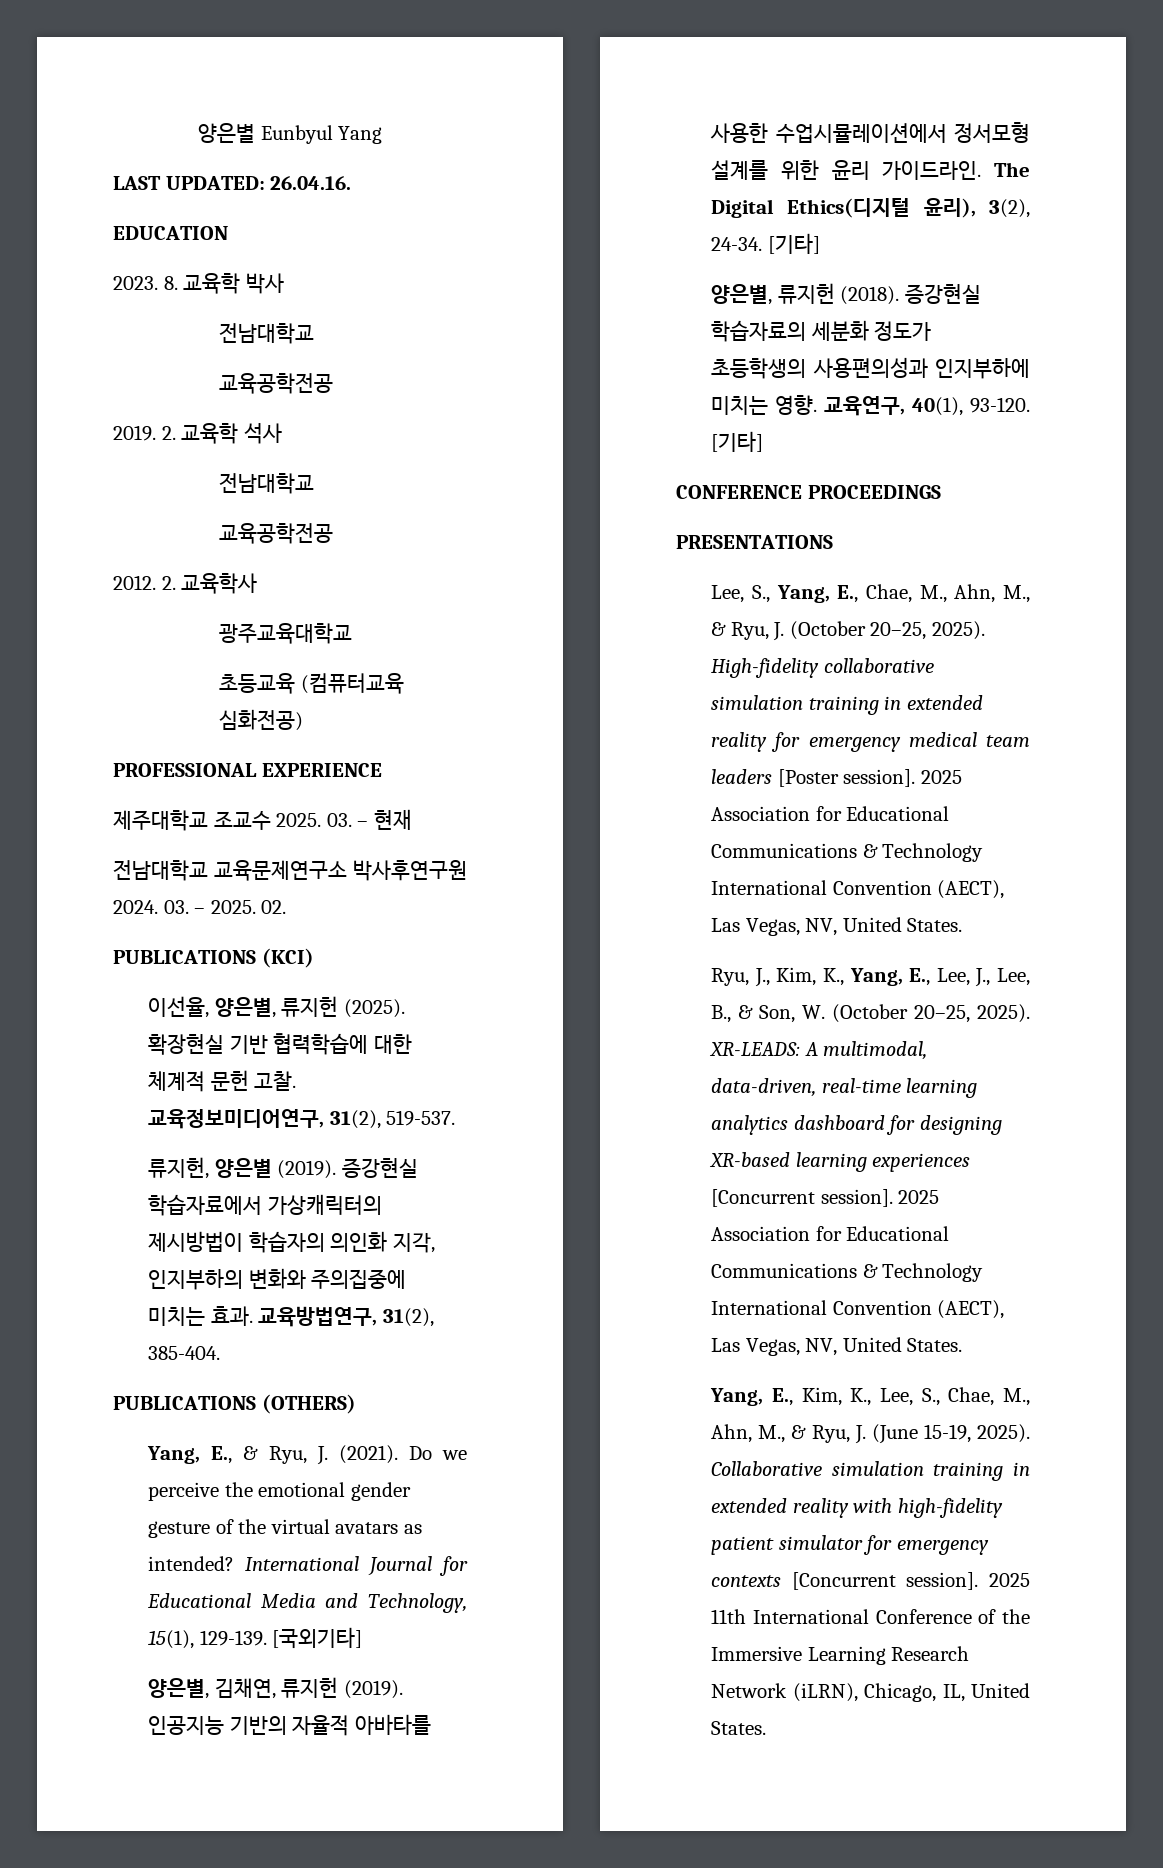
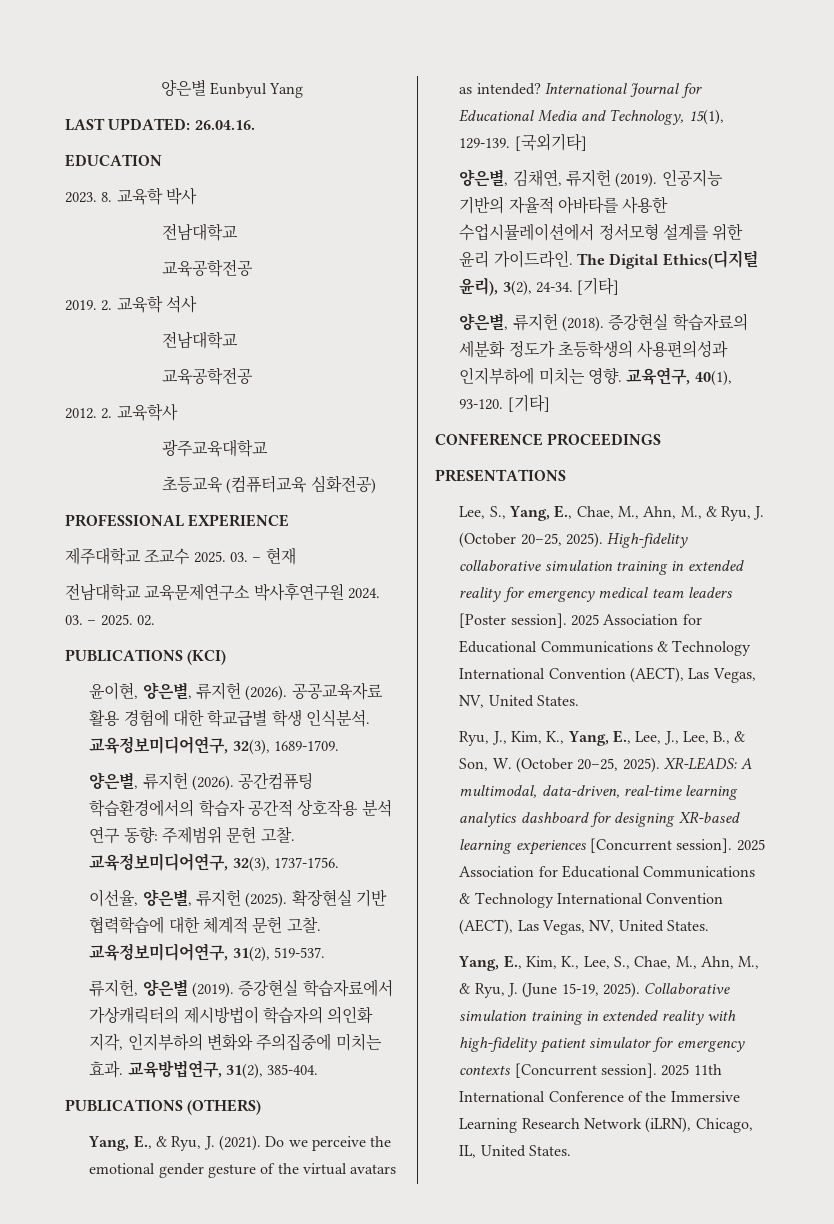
+ 윤이현, 양은별, 류지헌 (2026). 공공교육자료 활용 경험에 대한 학교급별 학생 인식분석. 교육정보미디어연구, 32(3), 1689-1709.
+ 양은별, 류지헌 (2026). 공간컴퓨팅 학습환경에서의 학습자 공간적 상호작용 분석 연구 동향: 주제범위 문헌 고찰. 교육정보미디어연구, 32(3), 1737-1756.

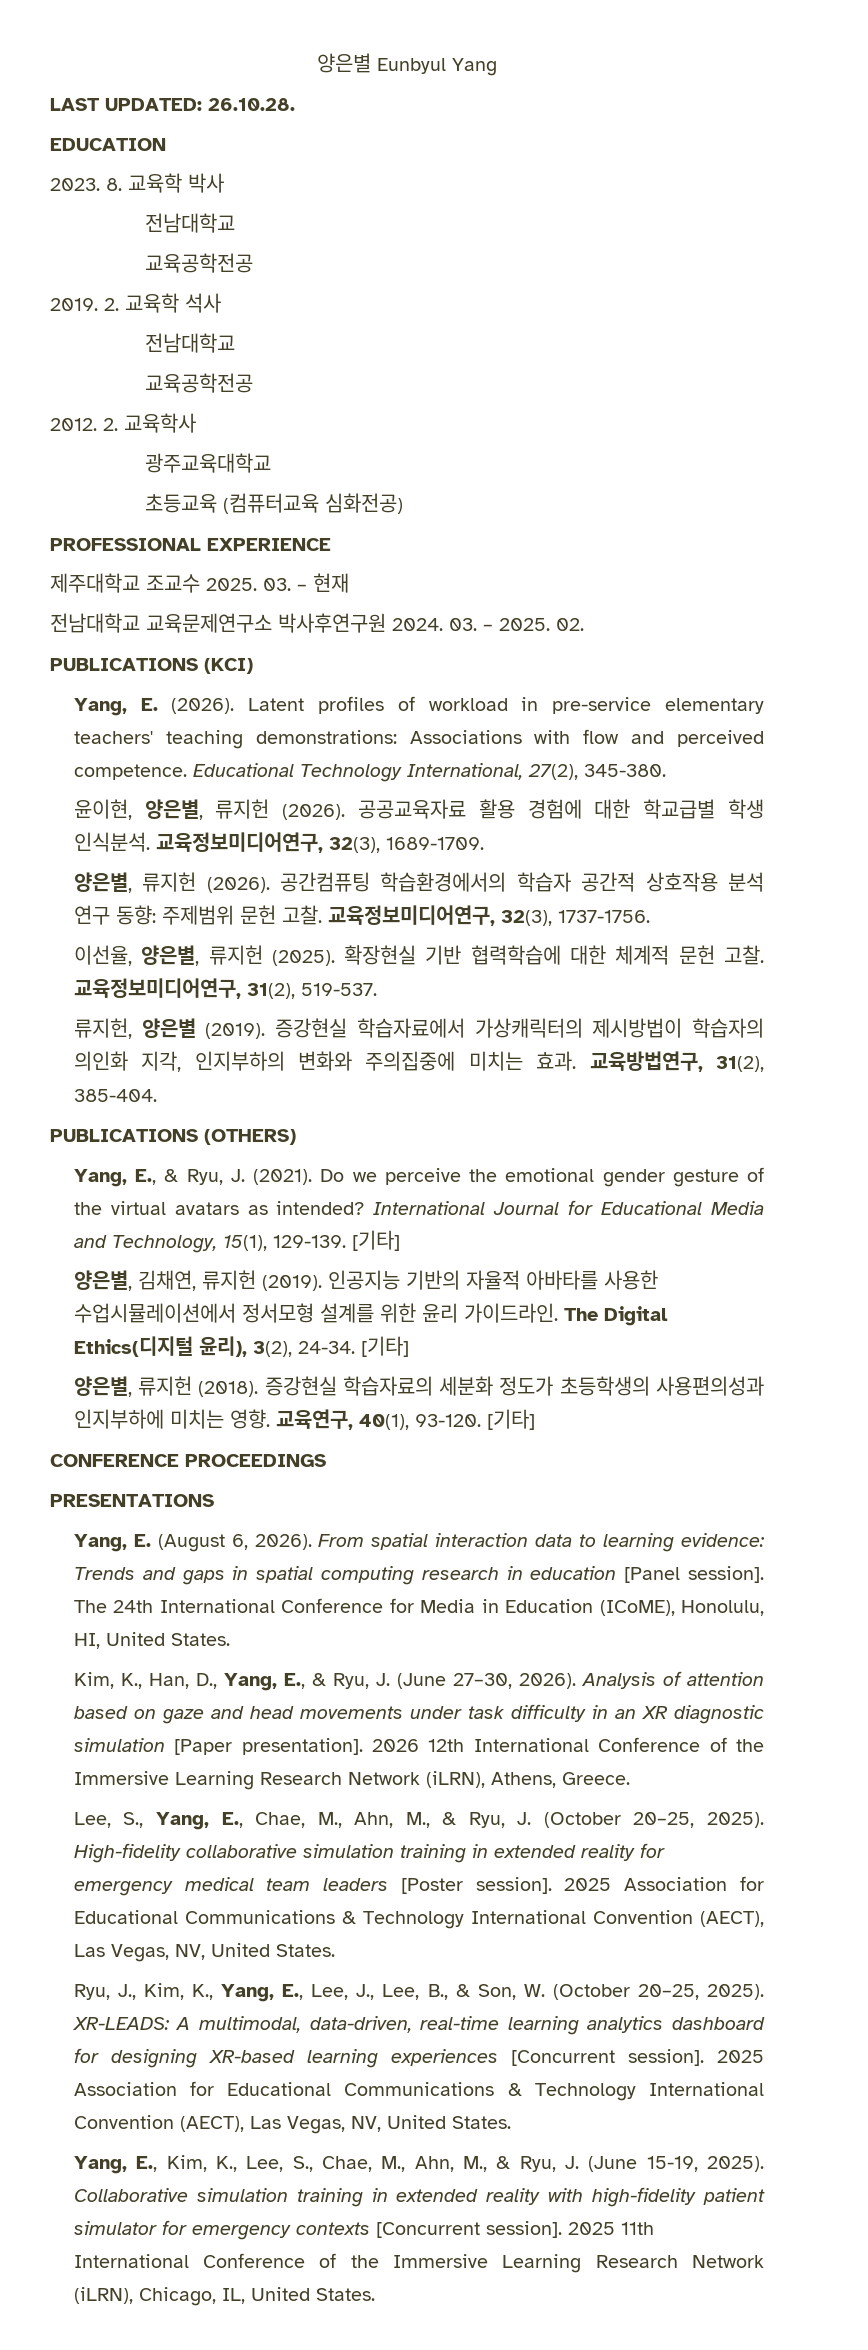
- LAST UPDATED: 26.04.16.
+ LAST UPDATED: 26.10.28.
+ Yang, E. (2026). Latent profiles of workload in pre-service elementary teachers' teaching demonstrations: Associations with flow and perceived competence. Educational Technology International, 27(2), 345-380.
- International Journal for Educational Media and Technology, 15(1), 129-139. [국외기타]
+ International Journal for Educational Media and Technology, 15(1), 129-139. [기타]
+ Yang, E. (August 6, 2026). From spatial interaction data to learning evidence: Trends and gaps in spatial computing research in education [Panel session]. The 24th International Conference for Media in Education (ICoME), Honolulu, HI, United States.
+ Kim, K., Han, D., Yang, E., & Ryu, J. (June 27–30, 2026). Analysis of attention based on gaze and head movements under task difficulty in an XR diagnostic simulation [Paper presentation]. 2026 12th International Conference of the Immersive Learning Research Network (iLRN), Athens, Greece.

